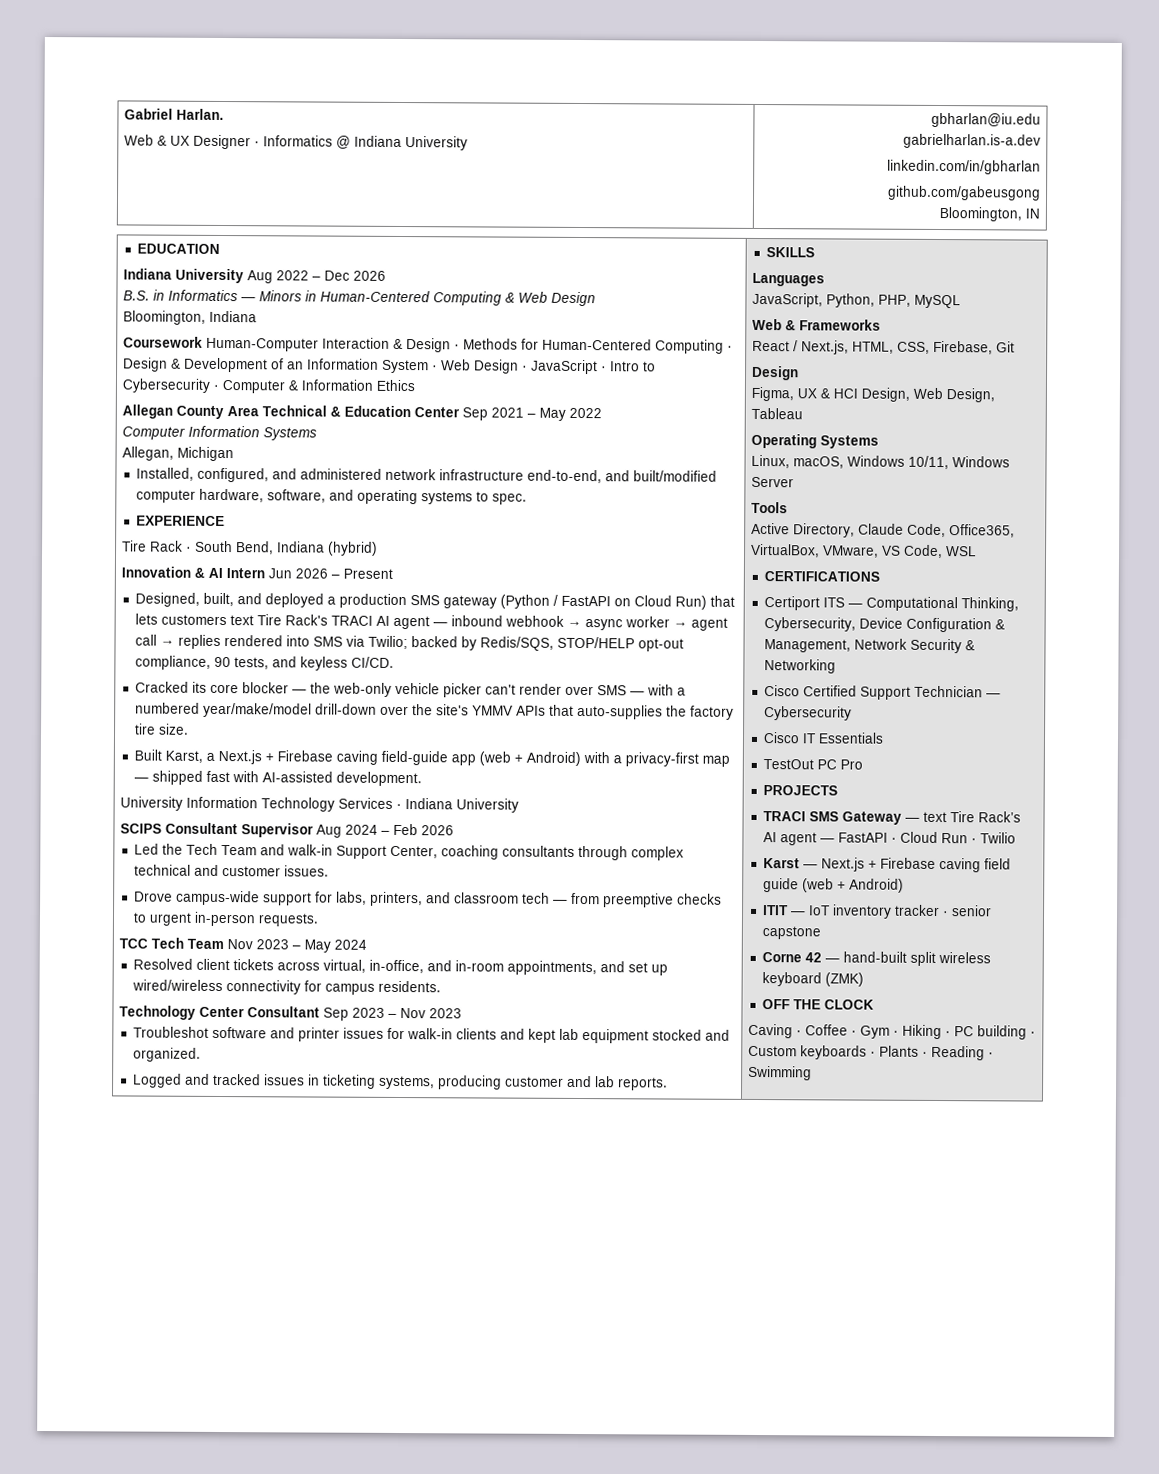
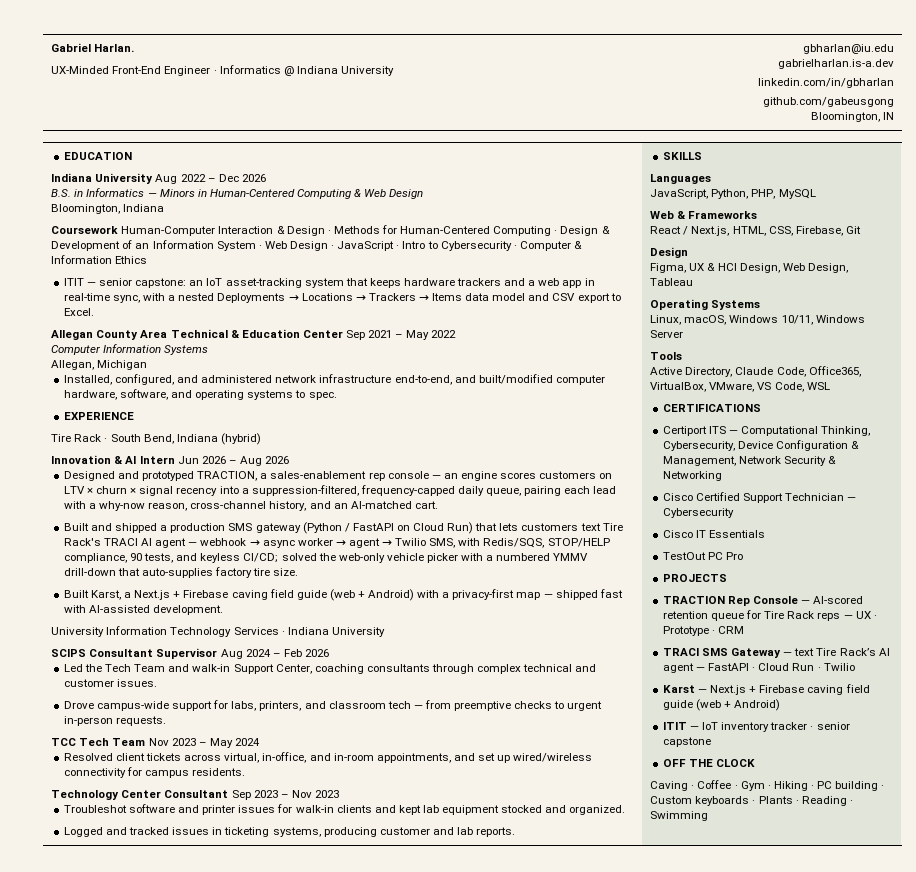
  Gabriel Harlan.
- Web & UX Designer · Informatics @ Indiana University | gbharlan@iu.edu
+ UX-Minded Front-End Engineer · Informatics @ Indiana University | gbharlan@iu.edu
+ ITIT — senior capstone: an IoT asset-tracking system that keeps hardware trackers and a web app in real-time sync, with a nested Deployments → Locations → Trackers → Items data model and CSV export to Excel.
- Innovation & AI Intern Jun 2026 – Present
- Designed, built, and deployed a production SMS gateway (Python / FastAPI on Cloud Run) that lets customers text Tire Rack's TRACI AI agent — inbound webhook → async worker → agent call → replies rendered into SMS via Twilio; backed by Redis/SQS, STOP/HELP opt-out compliance, 90 tests, and keyless CI/CD.
- Cracked its core blocker — the web-only vehicle picker can't render over SMS — with a numbered year/make/model drill-down over the site's YMMV APIs that auto-supplies the factory tire size.
+ Innovation & AI Intern Jun 2026 – Aug 2026
+ Designed and prototyped TRACTION, a sales-enablement rep console — an engine scores customers on LTV × churn × signal recency into a suppression-filtered, frequency-capped daily queue, pairing each lead with a why-now reason, cross-channel history, and an AI-matched cart.
+ Built and shipped a production SMS gateway (Python / FastAPI on Cloud Run) that lets customers text Tire Rack's TRACI AI agent — webhook → async worker → agent → Twilio SMS, with Redis/SQS, STOP/HELP compliance, 90 tests, and keyless CI/CD; solved the web-only vehicle picker with a numbered YMMV drill-down that auto-supplies factory tire size.
- Built Karst, a Next.js + Firebase caving field-guide app (web + Android) with a privacy-first map — shipped fast with AI-assisted development.
+ Built Karst, a Next.js + Firebase caving field guide (web + Android) with a privacy-first map — shipped fast with AI-assisted development.
+ TRACTION Rep Console — AI-scored retention queue for Tire Rack reps — UX · Prototype · CRM
- Corne 42 — hand-built split wireless keyboard (ZMK)

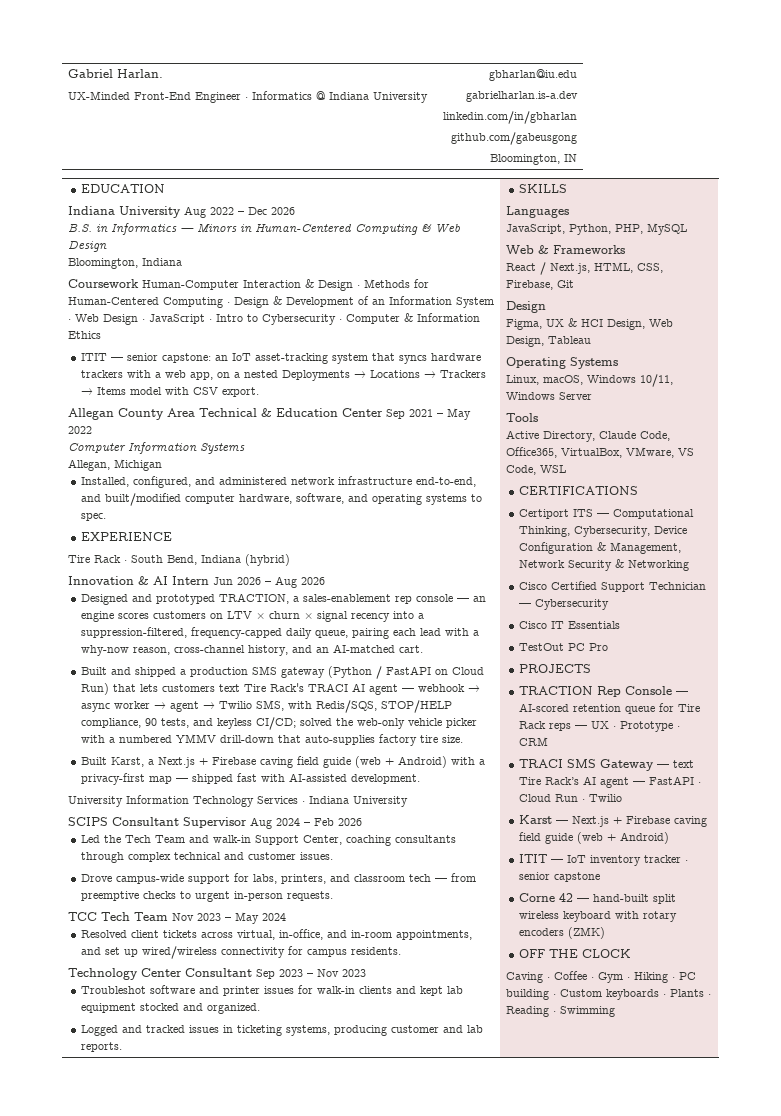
- ITIT — senior capstone: an IoT asset-tracking system that keeps hardware trackers and a web app in real-time sync, with a nested Deployments → Locations → Trackers → Items data model and CSV export to Excel.
+ ITIT — senior capstone: an IoT asset-tracking system that syncs hardware trackers with a web app, on a nested Deployments → Locations → Trackers → Items model with CSV export.
+ Corne 42 — hand-built split wireless keyboard with rotary encoders (ZMK)

